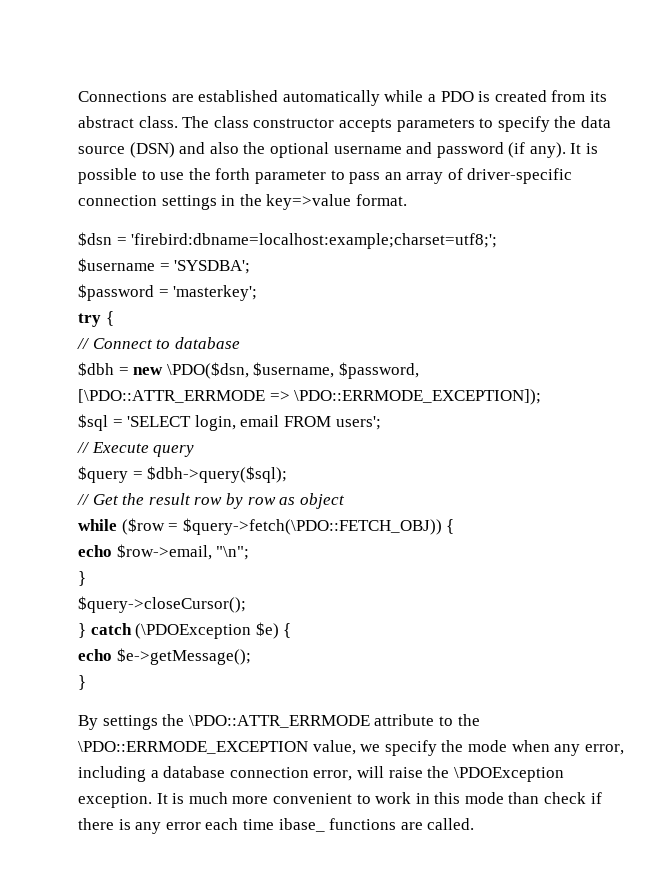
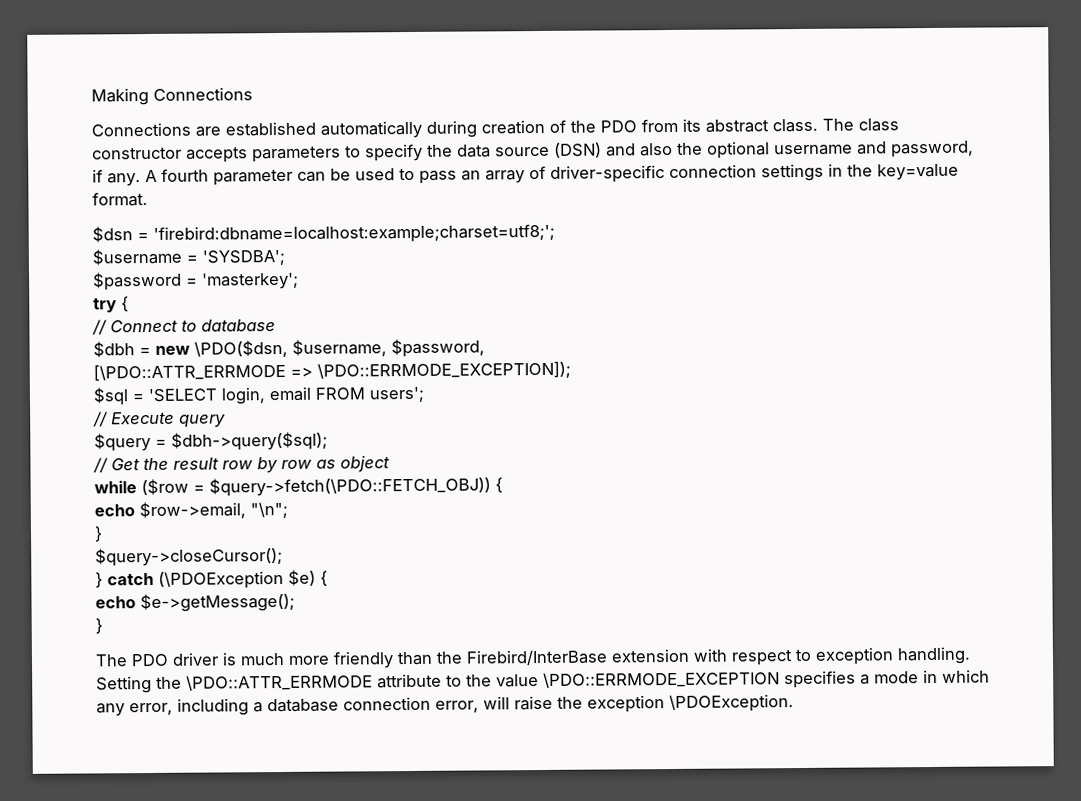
+ Making Connections
- Connections are established automatically while a PDO is created from its abstract class.
+ Connections are established automatically during creation of the PDO from its abstract class.
- The class constructor accepts parameters to specify the data source (DSN) and also the optional username and password (if any). It is possible to use the forth parameter to pass an array of driver-specific connection settings in the key=>value format.
+ The class constructor accepts parameters to specify the data source (DSN) and also the optional username and password, if any. A fourth parameter can be used to pass an array of driver-specific connection settings in the key=value format.
- By settings the \PDO::ATTR_ERRMODE attribute to the \PDO::ERRMODE_EXCEPTION value, we specify the mode when any error, including a database connection error, will raise the \PDOException exception. It is much more convenient to work in this mode than check if there is any error each time ibase_ functions are called.
+ The PDO driver is much more friendly than the Firebird/InterBase extension with respect to exception handling. Setting the \PDO::ATTR_ERRMODE attribute to the value \PDO::ERRMODE_EXCEPTION specifies a mode in which any error, including a database connection error, will raise the exception \PDOException.

